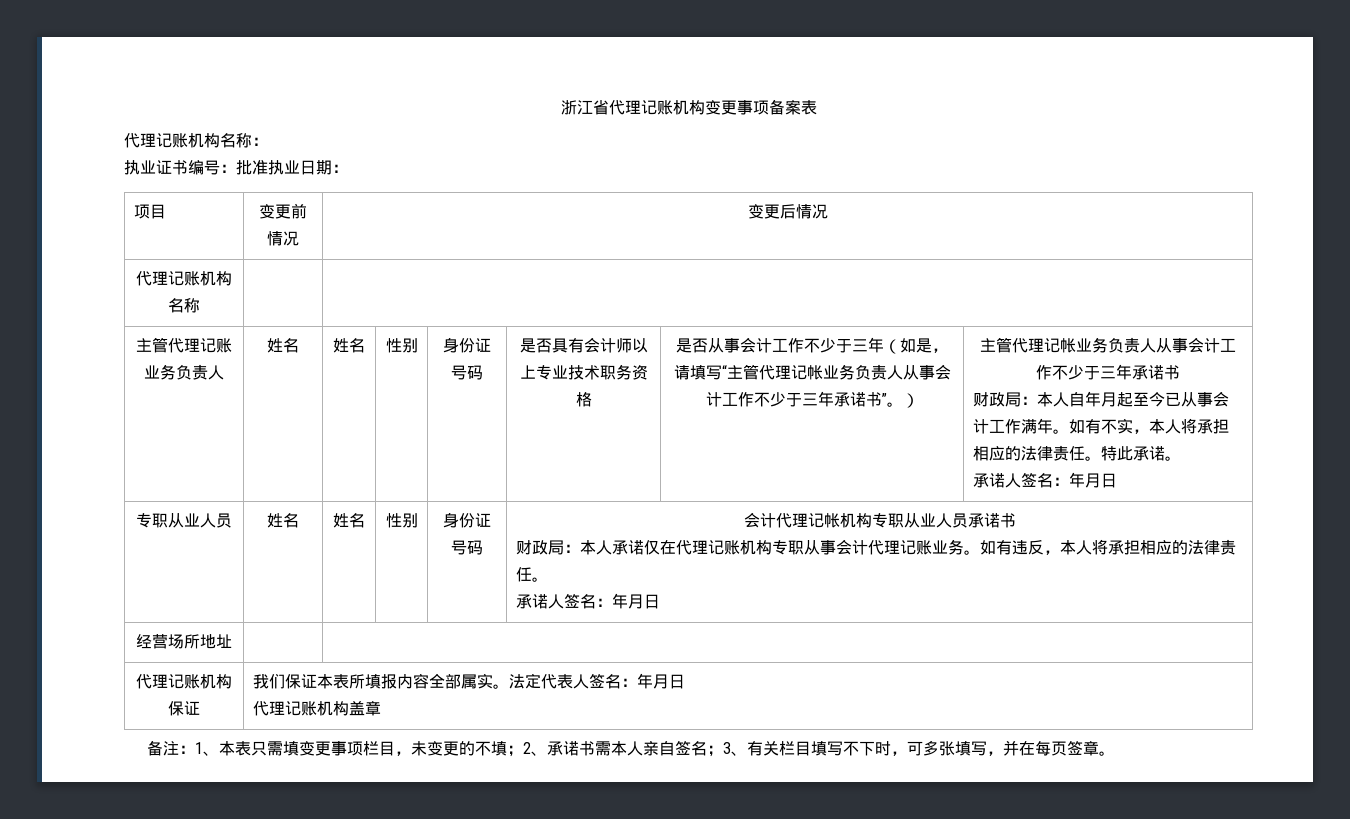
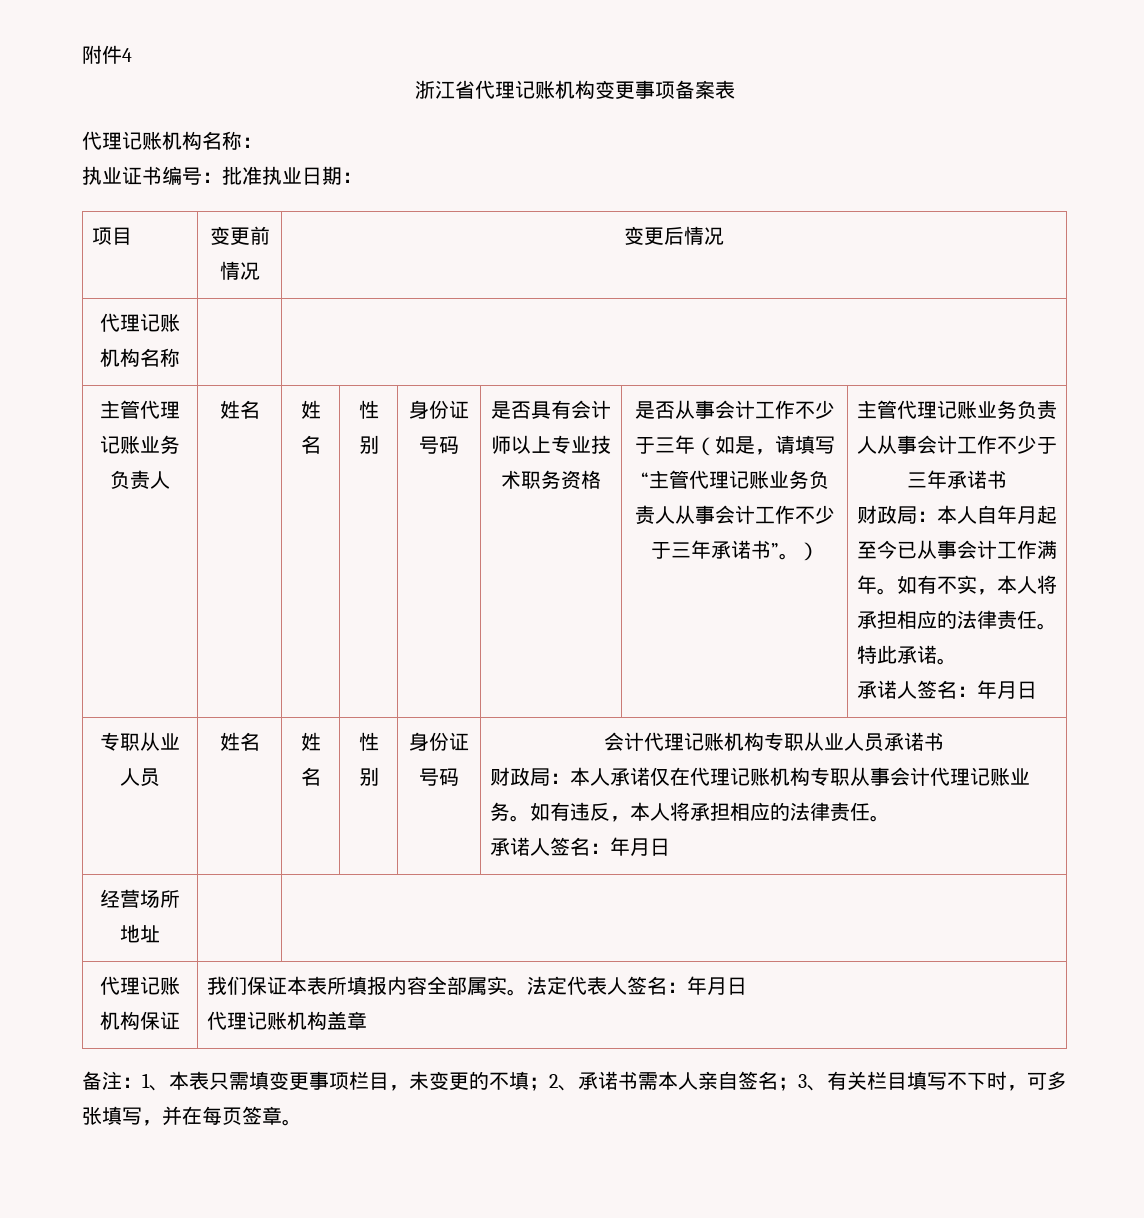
+ 附件4
- 是否从事会计工作不少于三年（如是，请填写“主管代理记帐业务负责人从事会计工作不少于三年承诺书”。） | 主管代理记帐业务负责人从事会计工作不少于三年承诺书
+ 是否从事会计工作不少于三年（如是，请填写“主管代理记账业务负责人从事会计工作不少于三年承诺书”。） | 主管代理记账业务负责人从事会计工作不少于三年承诺书
- 会计代理记帐机构专职从业人员承诺书
+ 会计代理记账机构专职从业人员承诺书

